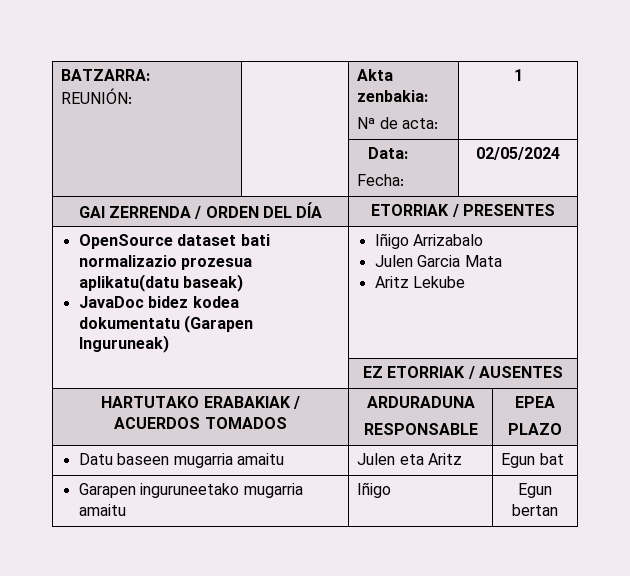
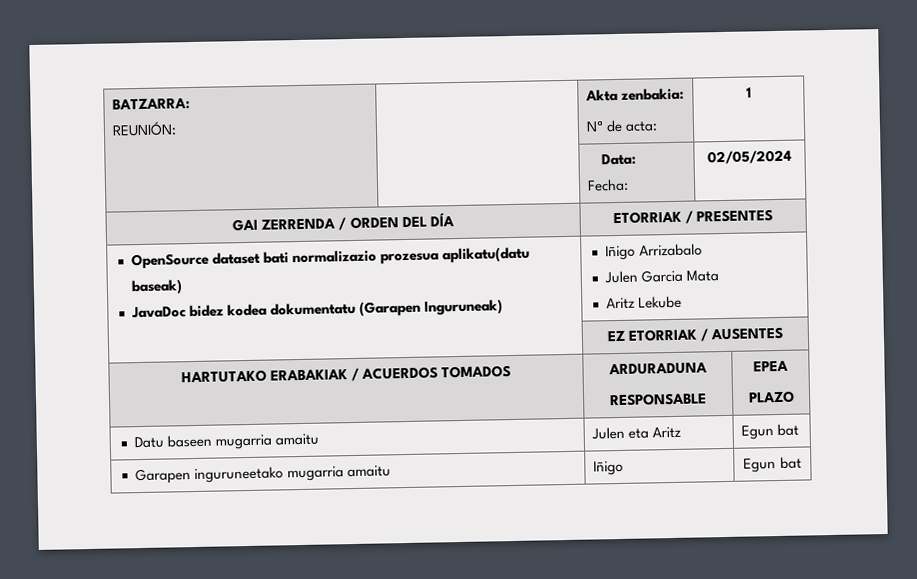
- Garapen inguruneetako mugarria amaitu | Iñigo | Egun bertan
+ Garapen inguruneetako mugarria amaitu | Iñigo | Egun bat

